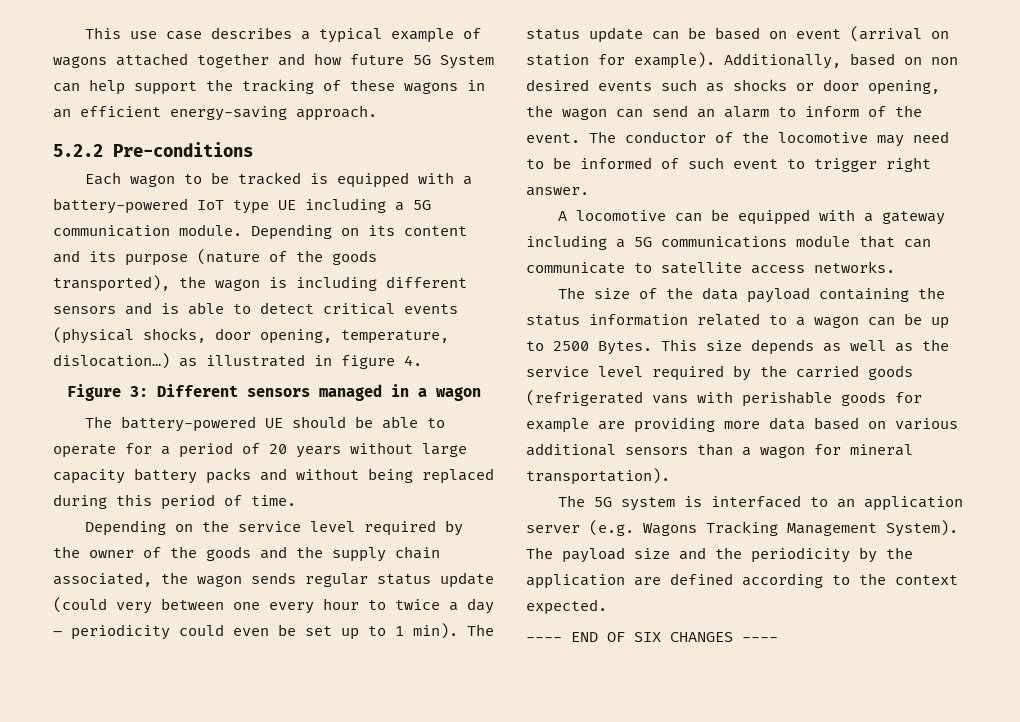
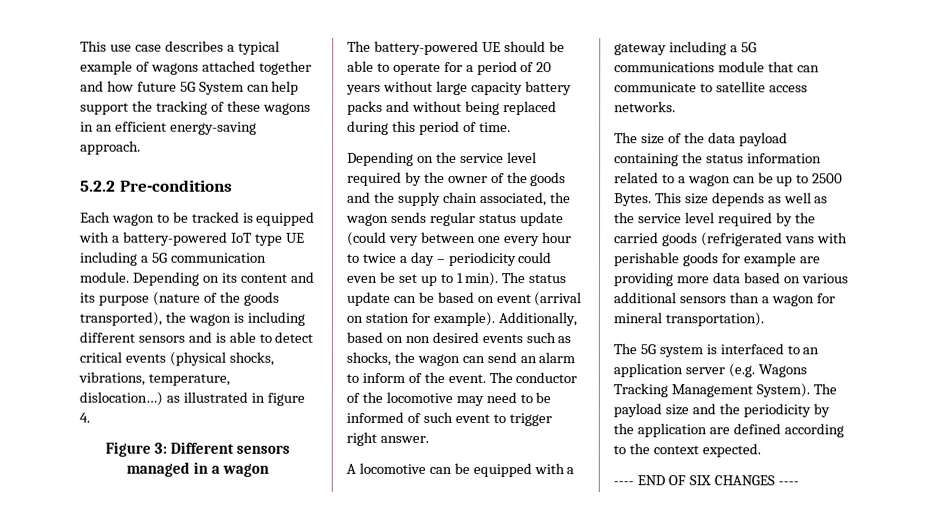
- Depending on its content and its purpose (nature of the goods transported), the wagon is including different sensors and is able to detect critical events (physical shocks, door opening, temperature, dislocation…) as illustrated in figure 4.
+ Depending on its content and its purpose (nature of the goods transported), the wagon is including different sensors and is able to detect critical events (physical shocks, vibrations, temperature, dislocation…) as illustrated in figure 4.
- Additionally, based on non desired events such as shocks or door opening, the wagon can send an alarm to inform of the event.
+ Additionally, based on non desired events such as shocks, the wagon can send an alarm to inform of the event.

